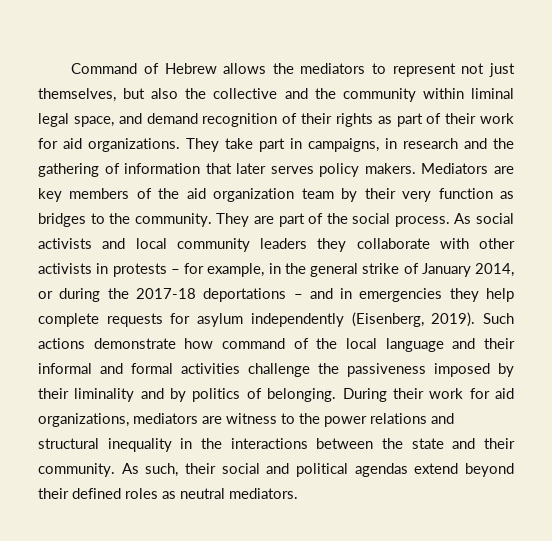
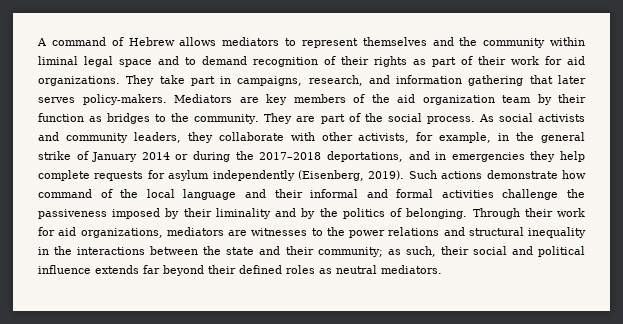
- Command of Hebrew allows the mediators to represent not just themselves, but also the collective and the community within liminal legal space, and demand recognition of their rights as part of their work for aid organizations.
+ A command of Hebrew allows mediators to represent themselves and the community within liminal legal space and to demand recognition of their rights as part of their work for aid organizations.
- They take part in campaigns, in research and the gathering of information that later serves policy makers.
+ They take part in campaigns, research, and information gathering that later serves policy-makers.
- Mediators are key members of the aid organization team by their very function as bridges to the community.
+ Mediators are key members of the aid organization team by their function as bridges to the community.
- As social activists and local community leaders they collaborate with other activists in protests – for example, in the general strike of January 2014, or during the 2017-18 deportations – and in emergencies they help complete requests for asylum independently (Eisenberg, 2019).
+ As social activists and community leaders, they collaborate with other activists, for example, in the general strike of January 2014 or during the 2017–2018 deportations, and in emergencies they help complete requests for asylum independently (Eisenberg, 2019).
- Such actions demonstrate how command of the local language and their informal and formal activities challenge the passiveness imposed by their liminality and by politics of belonging.
+ Such actions demonstrate how command of the local language and their informal and formal activities challenge the passiveness imposed by their liminality and by the politics of belonging.
- During their work for aid organizations, mediators are witness to the power relations and structural inequality in the interactions between the state and their community. As such, their social and political agendas extend beyond their defined roles as neutral mediators.
+ Through their work for aid organizations, mediators are witnesses to the power relations and structural inequality in the interactions between the state and their community; as such, their social and political influence extends far beyond their defined roles as neutral mediators.

